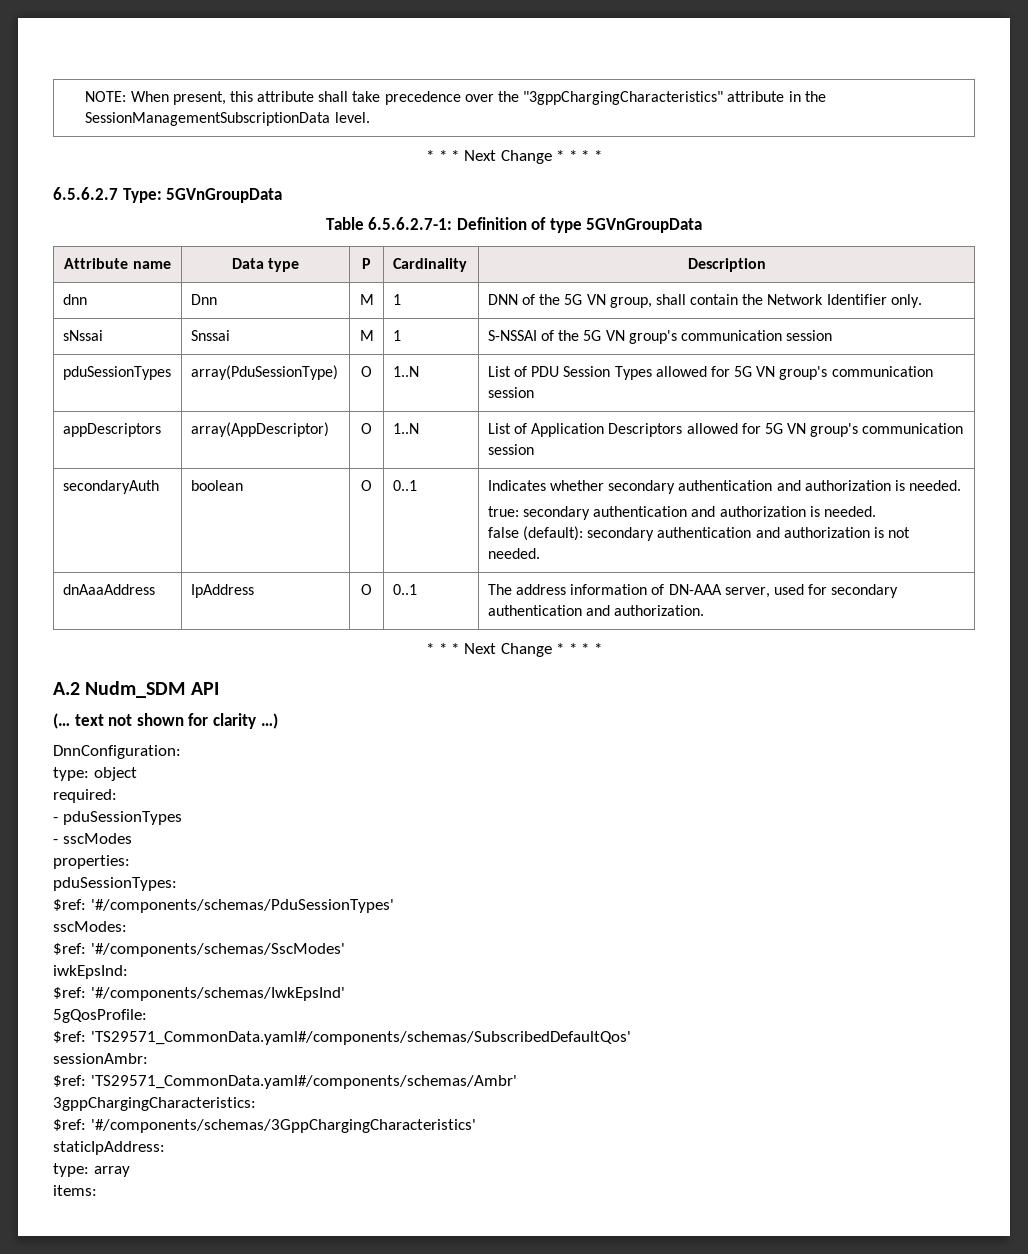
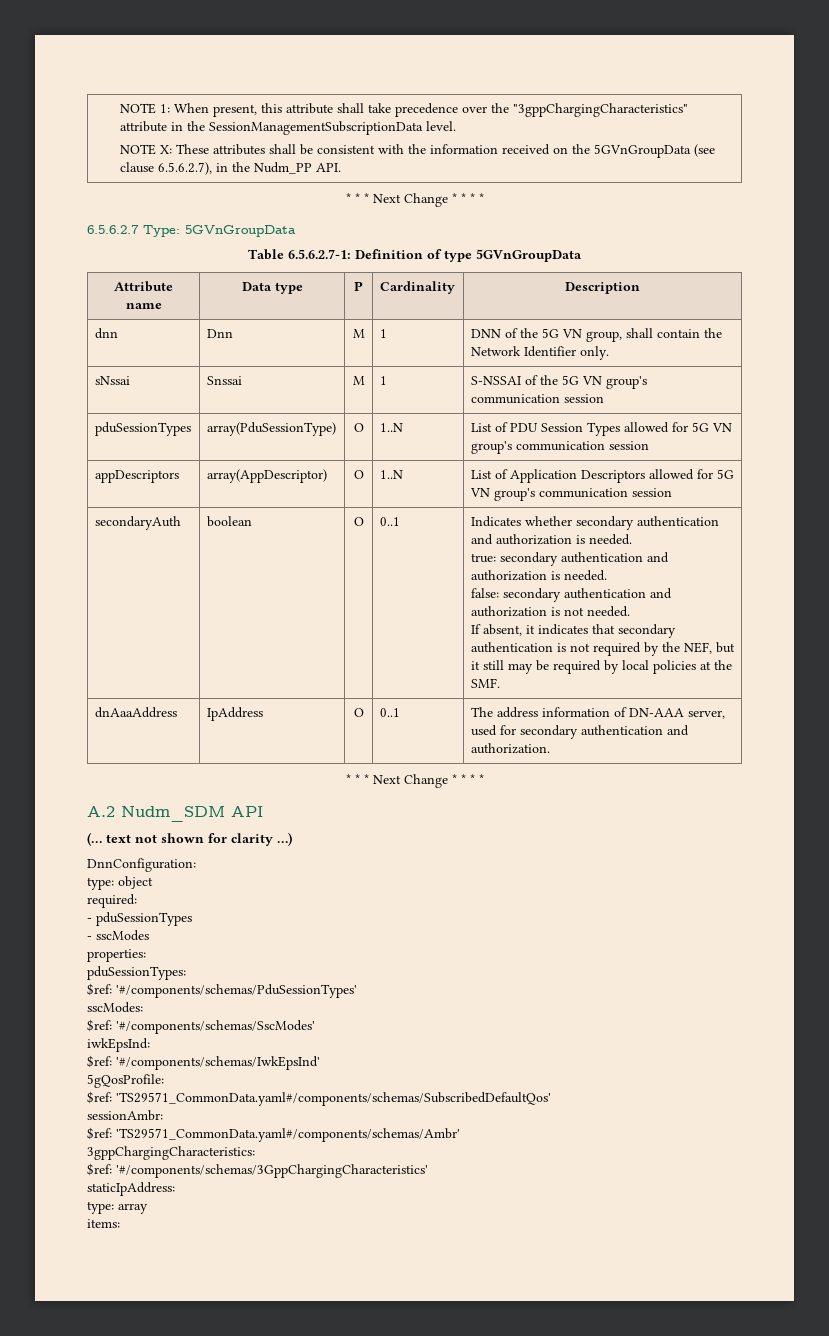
- NOTE: When present, this attribute shall take precedence over the "3gppChargingCharacteristics" attribute in the SessionManagementSubscriptionData level.
+ NOTE 1: When present, this attribute shall take precedence over the "3gppChargingCharacteristics" attribute in the SessionManagementSubscriptionData level.
+ NOTE X: These attributes shall be consistent with the information received on the 5GVnGroupData (see clause 6.5.6.2.7), in the Nudm_PP API.
- false (default): secondary authentication and authorization is not needed.
+ false: secondary authentication and authorization is not needed.
+ If absent, it indicates that secondary authentication is not required by the NEF, but it still may be required by local policies at the SMF.

